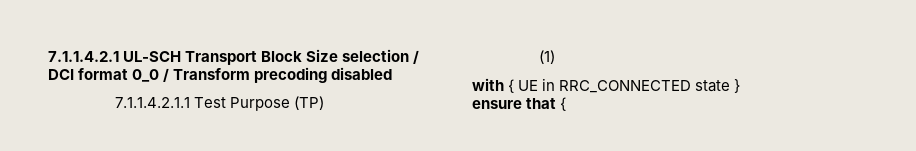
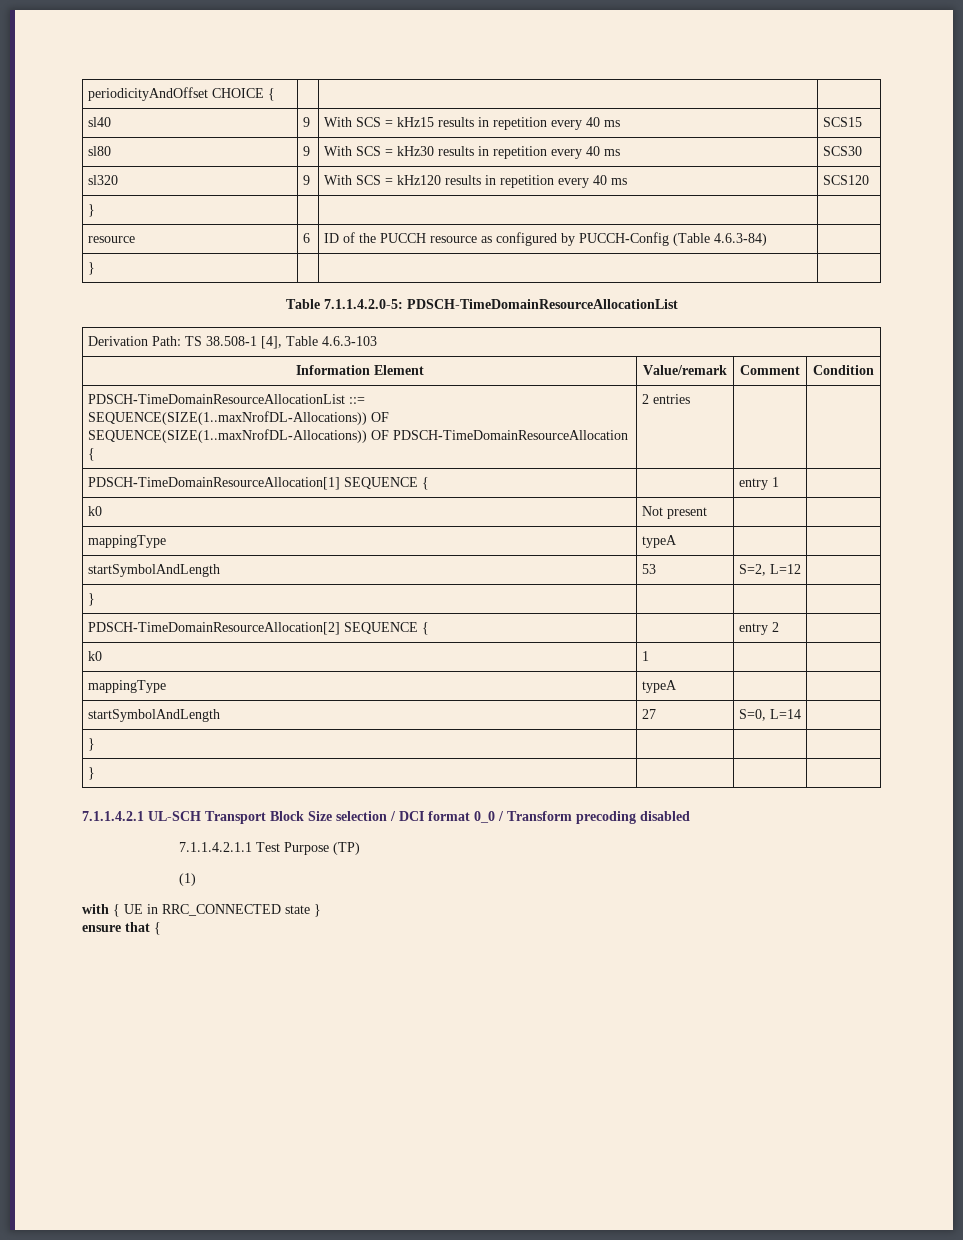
+ periodicityAndOffset CHOICE { | | |
+ sl40 | 9 | With SCS = kHz15 results in repetition every 40 ms | SCS15
+ sl80 | 9 | With SCS = kHz30 results in repetition every 40 ms | SCS30
+ sl320 | 9 | With SCS = kHz120 results in repetition every 40 ms | SCS120
+ } | | |
+ resource | 6 | ID of the PUCCH resource as configured by PUCCH-Config (Table 4.6.3-84) |
+ } | | |
+ Table 7.1.1.4.2.0-5: PDSCH-TimeDomainResourceAllocationList
+ Derivation Path: TS 38.508-1 [4], Table 4.6.3-103
+ Information Element | Value/remark | Comment | Condition
+ PDSCH-TimeDomainResourceAllocationList ::= SEQUENCE(SIZE(1..maxNrofDL-Allocations)) OF SEQUENCE(SIZE(1..maxNrofDL-Allocations)) OF PDSCH-TimeDomainResourceAllocation { | 2 entries | |
+ PDSCH-TimeDomainResourceAllocation[1] SEQUENCE { | | entry 1 |
+ k0 | Not present | |
+ mappingType | typeA | |
+ startSymbolAndLength | 53 | S=2, L=12 |
+ } | | |
+ PDSCH-TimeDomainResourceAllocation[2] SEQUENCE { | | entry 2 |
+ k0 | 1 | |
+ mappingType | typeA | |
+ startSymbolAndLength | 27 | S=0, L=14 |
+ } | | |
+ } | | |

